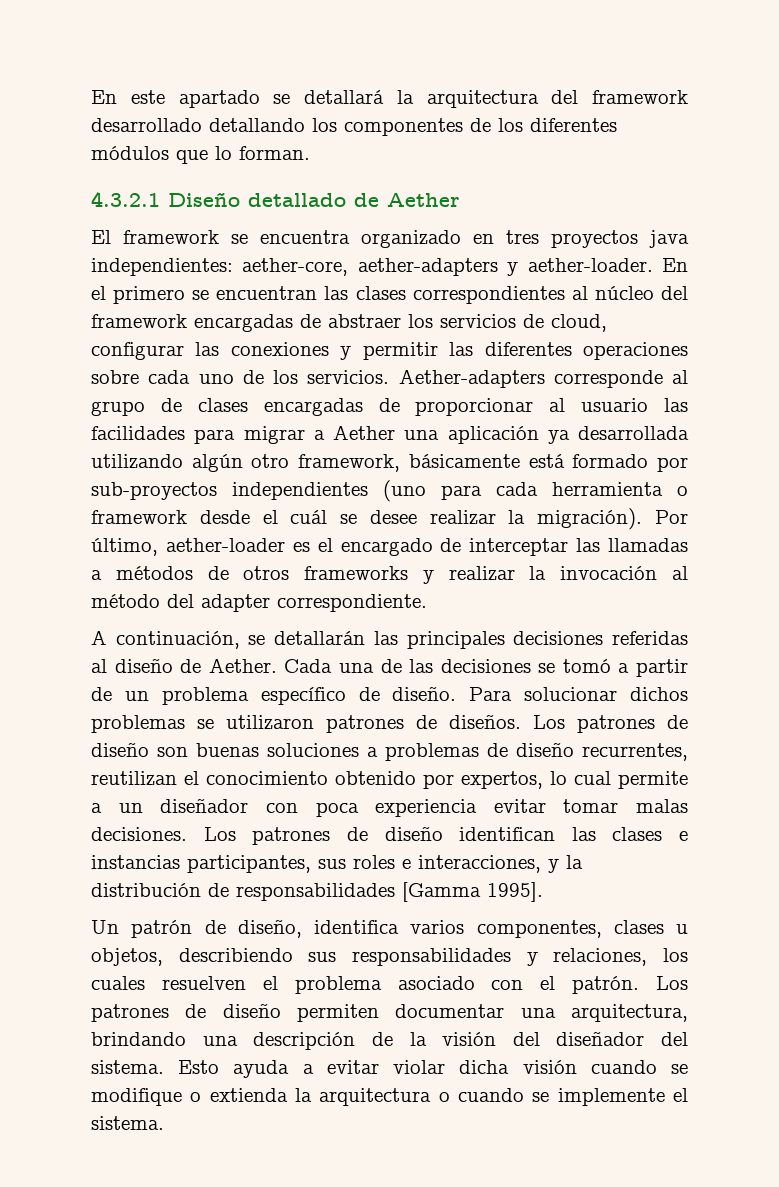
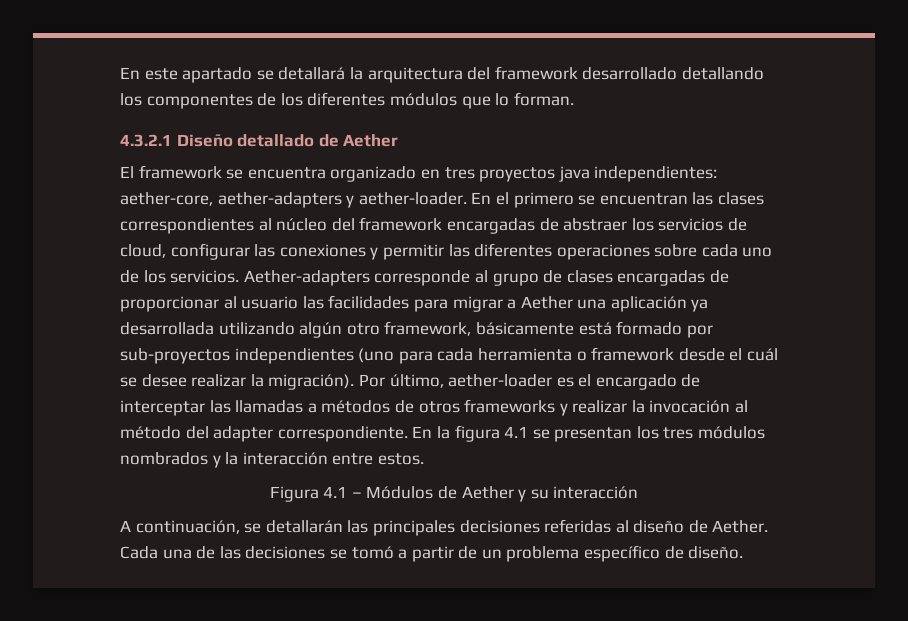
+ En la figura 4.1 se presentan los tres módulos nombrados y la interacción entre estos.
+ Figura 4.1 – Módulos de Aether y su interacción
- Para solucionar dichos problemas se utilizaron patrones de diseños. Los patrones de diseño son buenas soluciones a problemas de diseño recurrentes, reutilizan el conocimiento obtenido por expertos, lo cual permite a un diseñador con poca experiencia evitar tomar malas decisiones. Los patrones de diseño identifican las clases e instancias participantes, sus roles e interacciones, y la distribución de responsabilidades [Gamma 1995].
- Un patrón de diseño, identifica varios componentes, clases u objetos, describiendo sus responsabilidades y relaciones, los cuales resuelven el problema asociado con el patrón. Los patrones de diseño permiten documentar una arquitectura, brindando una descripción de la visión del diseñador del sistema. Esto ayuda a evitar violar dicha visión cuando se modifique o extienda la arquitectura o cuando se implemente el sistema.

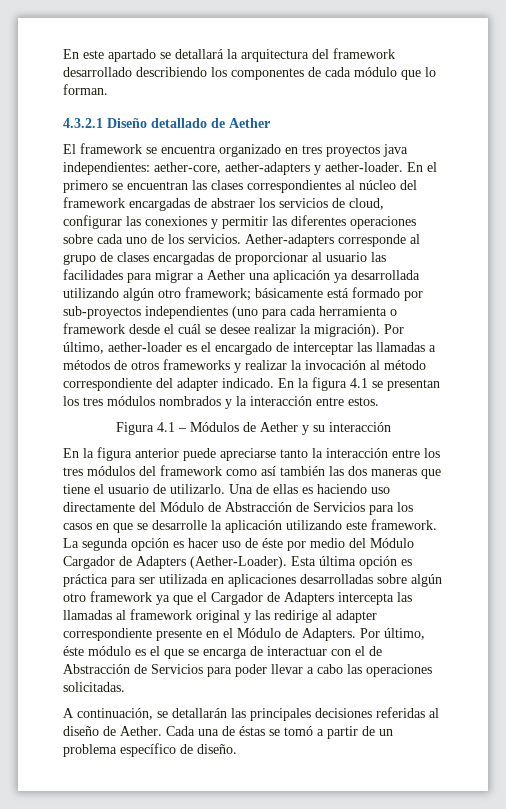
- En este apartado se detallará la arquitectura del framework desarrollado detallando los componentes de los diferentes módulos que lo forman.
+ En este apartado se detallará la arquitectura del framework desarrollado describiendo los componentes de cada módulo que lo forman.
- Aether-adapters corresponde al grupo de clases encargadas de proporcionar al usuario las facilidades para migrar a Aether una aplicación ya desarrollada utilizando algún otro framework, básicamente está formado por sub-proyectos independientes (uno para cada herramienta o framework desde el cuál se desee realizar la migración).
+ Aether-adapters corresponde al grupo de clases encargadas de proporcionar al usuario las facilidades para migrar a Aether una aplicación ya desarrollada utilizando algún otro framework; básicamente está formado por sub-proyectos independientes (uno para cada herramienta o framework desde el cuál se desee realizar la migración).
- Por último, aether-loader es el encargado de interceptar las llamadas a métodos de otros frameworks y realizar la invocación al método del adapter correspondiente.
+ Por último, aether-loader es el encargado de interceptar las llamadas a métodos de otros frameworks y realizar la invocación al método correspondiente del adapter indicado.
+ En la figura anterior puede apreciarse tanto la interacción entre los tres módulos del framework como así también las dos maneras que tiene el usuario de utilizarlo. Una de ellas es haciendo uso directamente del Módulo de Abstracción de Servicios para los casos en que se desarrolle la aplicación utilizando este framework. La segunda opción es hacer uso de éste por medio del Módulo Cargador de Adapters (Aether-Loader). Esta última opción es práctica para ser utilizada en aplicaciones desarrolladas sobre algún otro framework ya que el Cargador de Adapters intercepta las llamadas al framework original y las redirige al adapter correspondiente presente en el Módulo de Adapters. Por último, éste módulo es el que se encarga de interactuar con el de Abstracción de Servicios para poder llevar a cabo las operaciones solicitadas.
- Cada una de las decisiones se tomó a partir de un problema específico de diseño.
+ Cada una de éstas se tomó a partir de un problema específico de diseño.

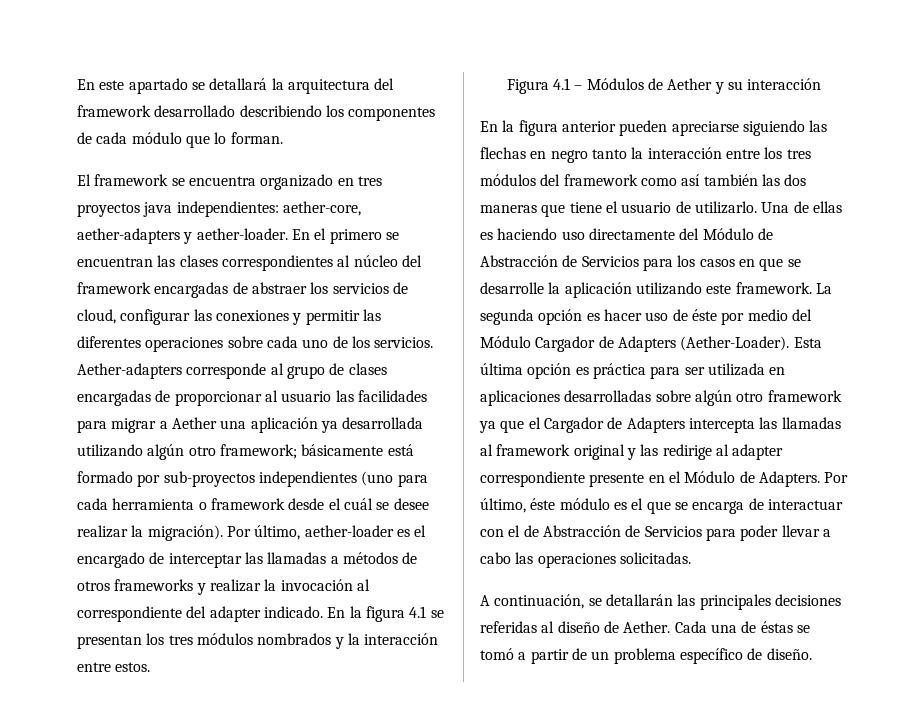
- 4.3.2.1 Diseño detallado de Aether
- Por último, aether-loader es el encargado de interceptar las llamadas a métodos de otros frameworks y realizar la invocación al método correspondiente del adapter indicado.
+ Por último, aether-loader es el encargado de interceptar las llamadas a métodos de otros frameworks y realizar la invocación al correspondiente del adapter indicado.
- En la figura anterior puede apreciarse tanto la interacción entre los tres módulos del framework como así también las dos maneras que tiene el usuario de utilizarlo.
+ En la figura anterior pueden apreciarse siguiendo las flechas en negro tanto la interacción entre los tres módulos del framework como así también las dos maneras que tiene el usuario de utilizarlo.

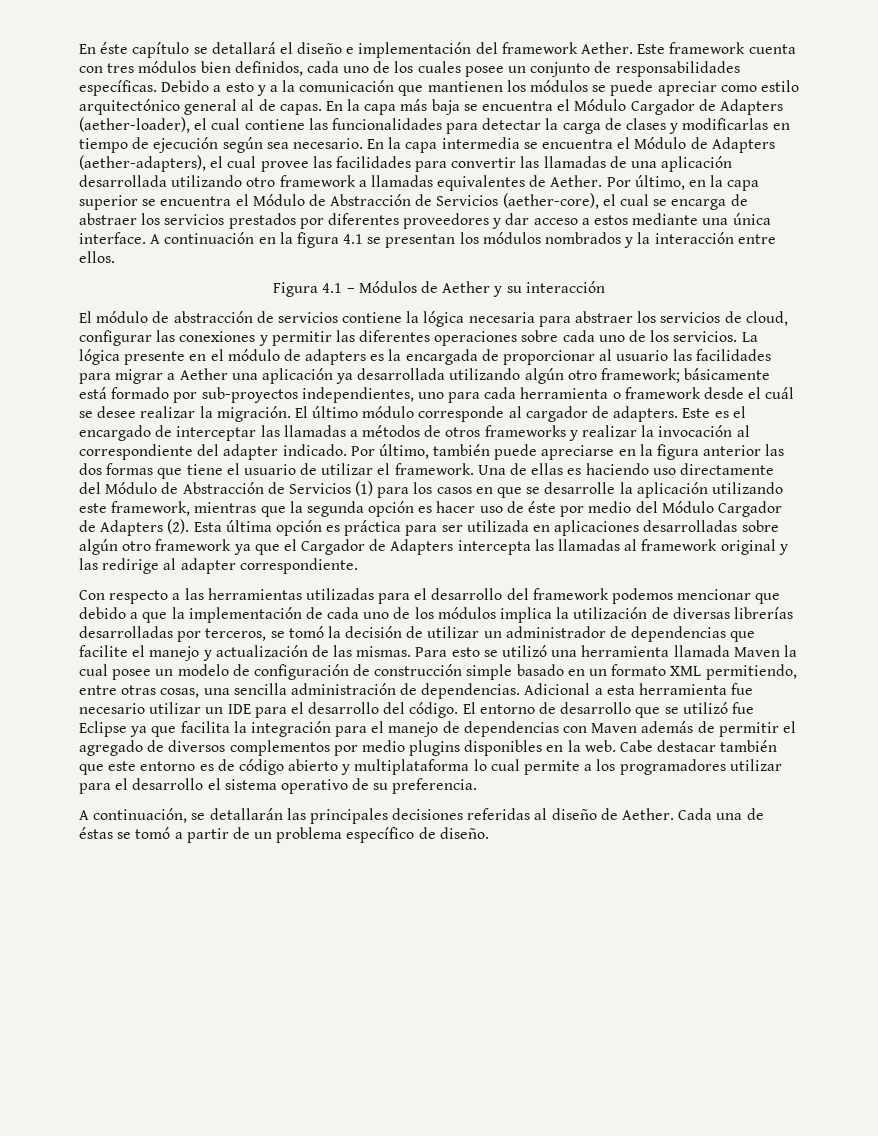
- En este apartado se detallará la arquitectura del framework desarrollado describiendo los componentes de cada módulo que lo forman.
- El framework se encuentra organizado en tres proyectos java independientes: aether-core, aether-adapters y aether-loader. En el primero se encuentran las clases correspondientes al núcleo del framework encargadas de abstraer los servicios de cloud, configurar las conexiones y permitir las diferentes operaciones sobre cada uno de los servicios.
+ En éste capítulo se detallará el diseño e implementación del framework Aether. Este framework cuenta con tres módulos bien definidos, cada uno de los cuales posee un conjunto de responsabilidades específicas. Debido a esto y a la comunicación que mantienen los módulos se puede apreciar como estilo arquitectónico general al de capas. En la capa más baja se encuentra el Módulo Cargador de Adapters (aether-loader), el cual contiene las funcionalidades para detectar la carga de clases y modificarlas en tiempo de ejecución según sea necesario. En la capa intermedia se encuentra el Módulo de Adapters (aether-adapters), el cual provee las facilidades para convertir las llamadas de una aplicación desarrollada utilizando otro framework a llamadas equivalentes de Aether. Por último, en la capa superior se encuentra el Módulo de Abstracción de Servicios (aether-core), el cual se encarga de abstraer los servicios prestados por diferentes proveedores y dar acceso a estos mediante una única interface. A continuación en la figura 4.1 se presentan los módulos nombrados y la interacción entre ellos.
+ Figura 4.1 – Módulos de Aether y su interacción
+ El módulo de abstracción de servicios contiene la lógica necesaria para abstraer los servicios de cloud, configurar las conexiones y permitir las diferentes operaciones sobre cada uno de los servicios.
- Aether-adapters corresponde al grupo de clases encargadas de proporcionar al usuario las facilidades para migrar a Aether una aplicación ya desarrollada utilizando algún otro framework; básicamente está formado por sub-proyectos independientes (uno para cada herramienta o framework desde el cuál se desee realizar la migración). Por último, aether-loader es el encargado de interceptar las llamadas a métodos de otros frameworks y realizar la invocación al correspondiente del adapter indicado.
+ La lógica presente en el módulo de adapters es la encargada de proporcionar al usuario las facilidades para migrar a Aether una aplicación ya desarrollada utilizando algún otro framework; básicamente está formado por sub-proyectos independientes, uno para cada herramienta o framework desde el cuál se desee realizar la migración. El último módulo corresponde al cargador de adapters. Este es el encargado de interceptar las llamadas a métodos de otros frameworks y realizar la invocación al correspondiente del adapter indicado.
- En la figura 4.1 se presentan los tres módulos nombrados y la interacción entre estos.
- Figura 4.1 – Módulos de Aether y su interacción
- En la figura anterior pueden apreciarse siguiendo las flechas en negro tanto la interacción entre los tres módulos del framework como así también las dos maneras que tiene el usuario de utilizarlo.
+ Por último, también puede apreciarse en la figura anterior las dos formas que tiene el usuario de utilizar el framework.
- Una de ellas es haciendo uso directamente del Módulo de Abstracción de Servicios para los casos en que se desarrolle la aplicación utilizando este framework. La segunda opción es hacer uso de éste por medio del Módulo Cargador de Adapters (Aether-Loader).
+ Una de ellas es haciendo uso directamente del Módulo de Abstracción de Servicios (1) para los casos en que se desarrolle la aplicación utilizando este framework, mientras que la segunda opción es hacer uso de éste por medio del Módulo Cargador de Adapters (2).
- Esta última opción es práctica para ser utilizada en aplicaciones desarrolladas sobre algún otro framework ya que el Cargador de Adapters intercepta las llamadas al framework original y las redirige al adapter correspondiente presente en el Módulo de Adapters. Por último, éste módulo es el que se encarga de interactuar con el de Abstracción de Servicios para poder llevar a cabo las operaciones solicitadas.
+ Esta última opción es práctica para ser utilizada en aplicaciones desarrolladas sobre algún otro framework ya que el Cargador de Adapters intercepta las llamadas al framework original y las redirige al adapter correspondiente.
+ Con respecto a las herramientas utilizadas para el desarrollo del framework podemos mencionar que debido a que la implementación de cada uno de los módulos implica la utilización de diversas librerías desarrolladas por terceros, se tomó la decisión de utilizar un administrador de dependencias que facilite el manejo y actualización de las mismas. Para esto se utilizó una herramienta llamada Maven la cual posee un modelo de configuración de construcción simple basado en un formato XML permitiendo, entre otras cosas, una sencilla administración de dependencias. Adicional a esta herramienta fue necesario utilizar un IDE para el desarrollo del código. El entorno de desarrollo que se utilizó fue Eclipse ya que facilita la integración para el manejo de dependencias con Maven además de permitir el agregado de diversos complementos por medio plugins disponibles en la web. Cabe destacar también que este entorno es de código abierto y multiplataforma lo cual permite a los programadores utilizar para el desarrollo el sistema operativo de su preferencia.

